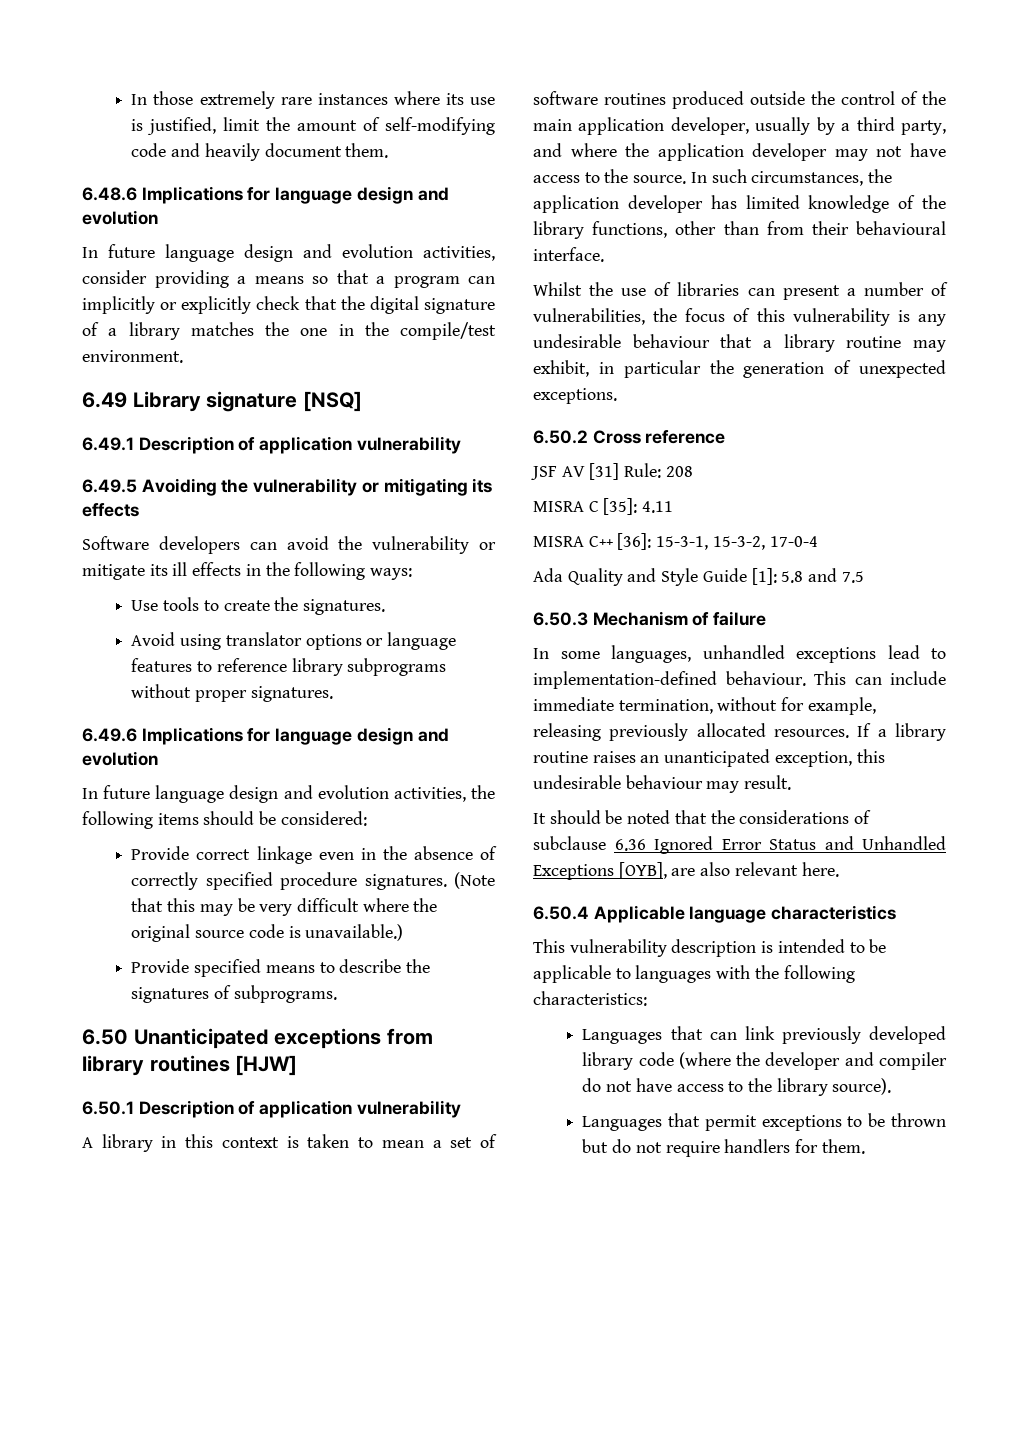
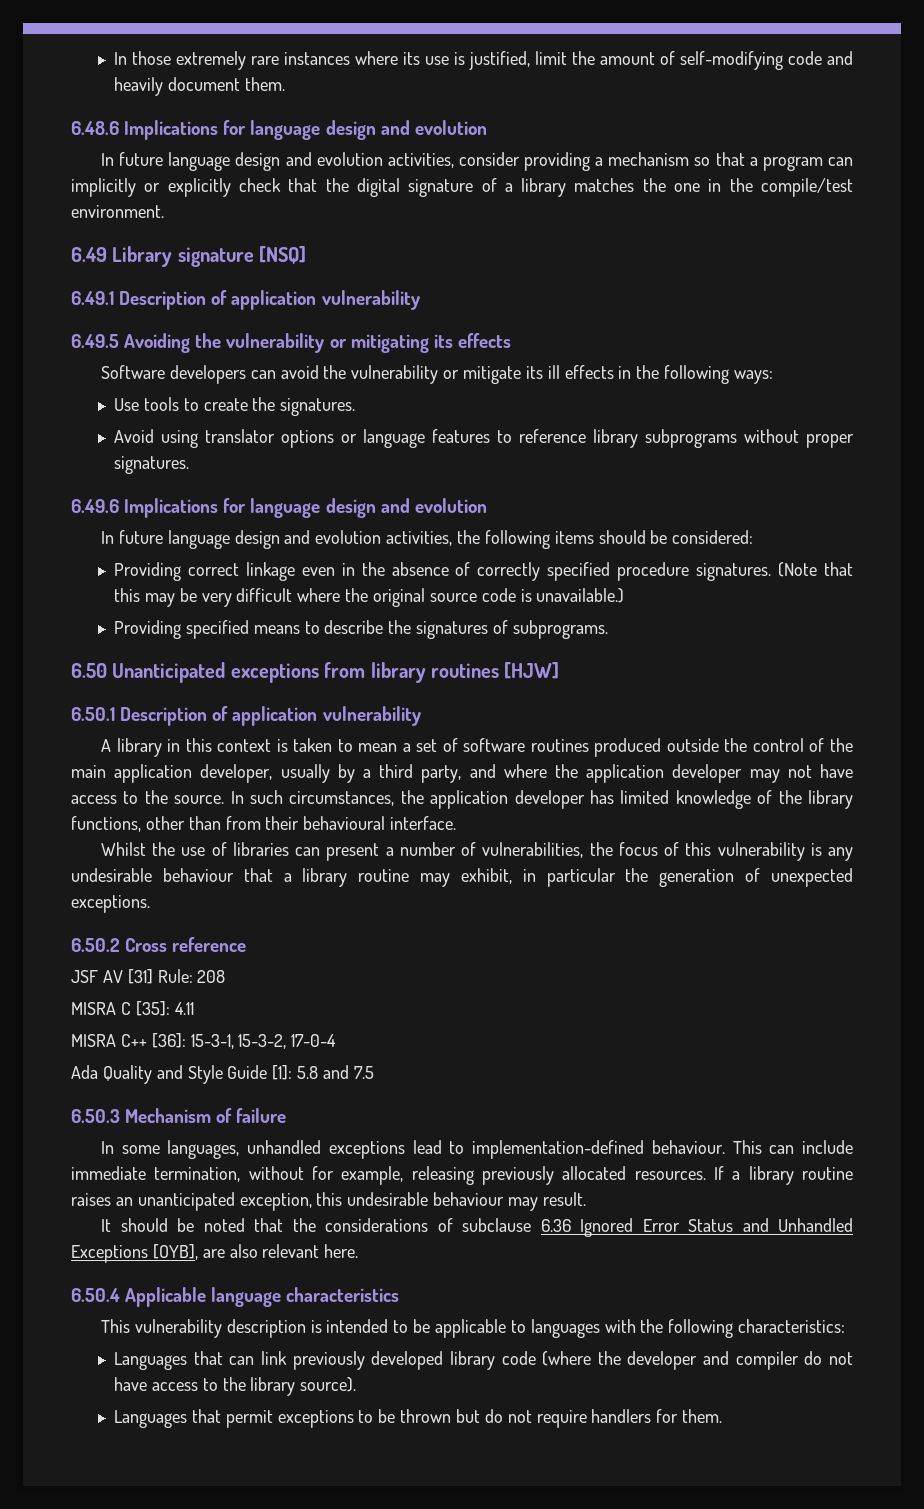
- In future language design and evolution activities, consider providing a means so that a program can implicitly or explicitly check that the digital signature of a library matches the one in the compile/test environment.
+ In future language design and evolution activities, consider providing a mechanism so that a program can implicitly or explicitly check that the digital signature of a library matches the one in the compile/test environment.
- Provide correct linkage even in the absence of correctly specified procedure signatures.
+ Providing correct linkage even in the absence of correctly specified procedure signatures.
- Provide specified means to describe the signatures of subprograms.
+ Providing specified means to describe the signatures of subprograms.

